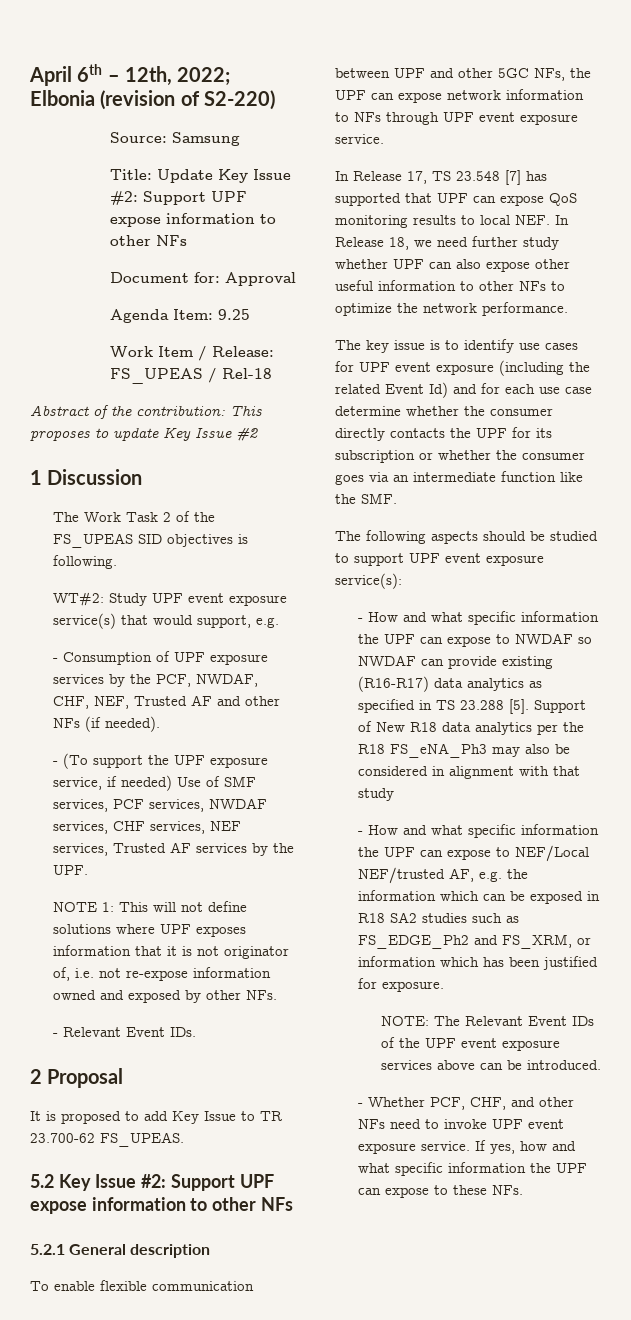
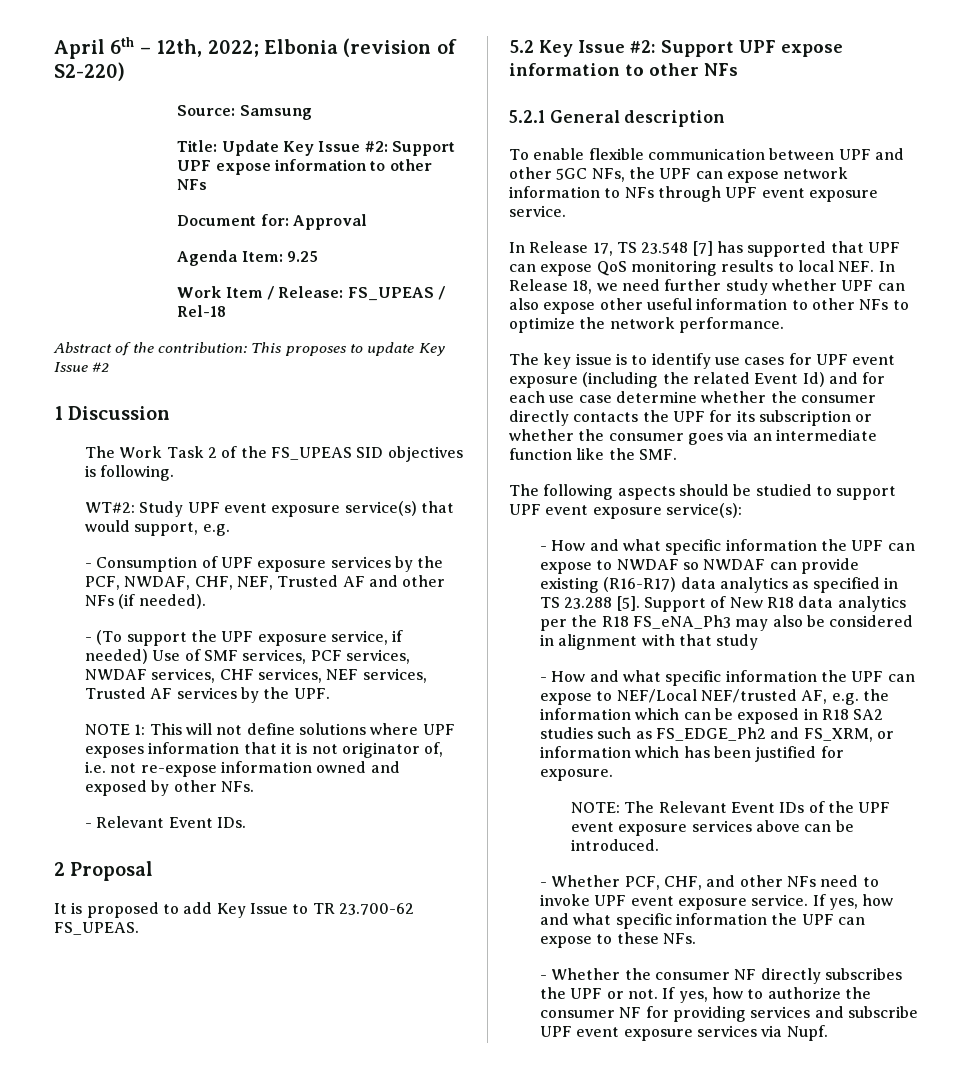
+ - Whether the consumer NF directly subscribes the UPF or not. If yes, how to authorize the consumer NF for providing services and subscribe UPF event exposure services via Nupf.

